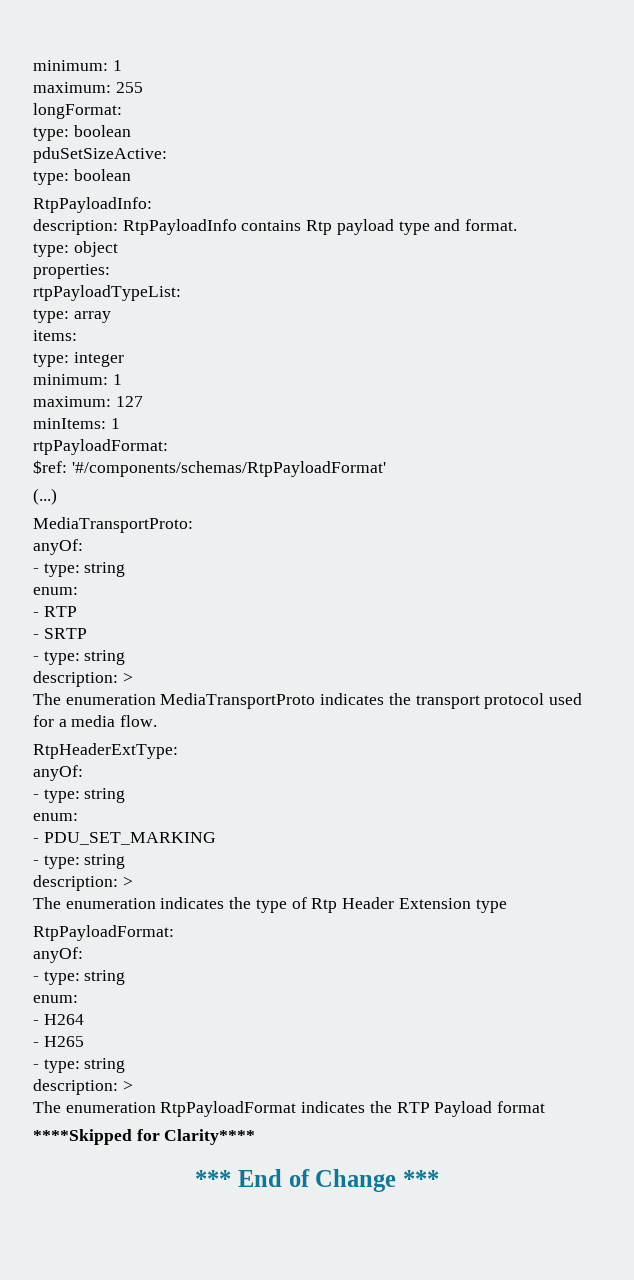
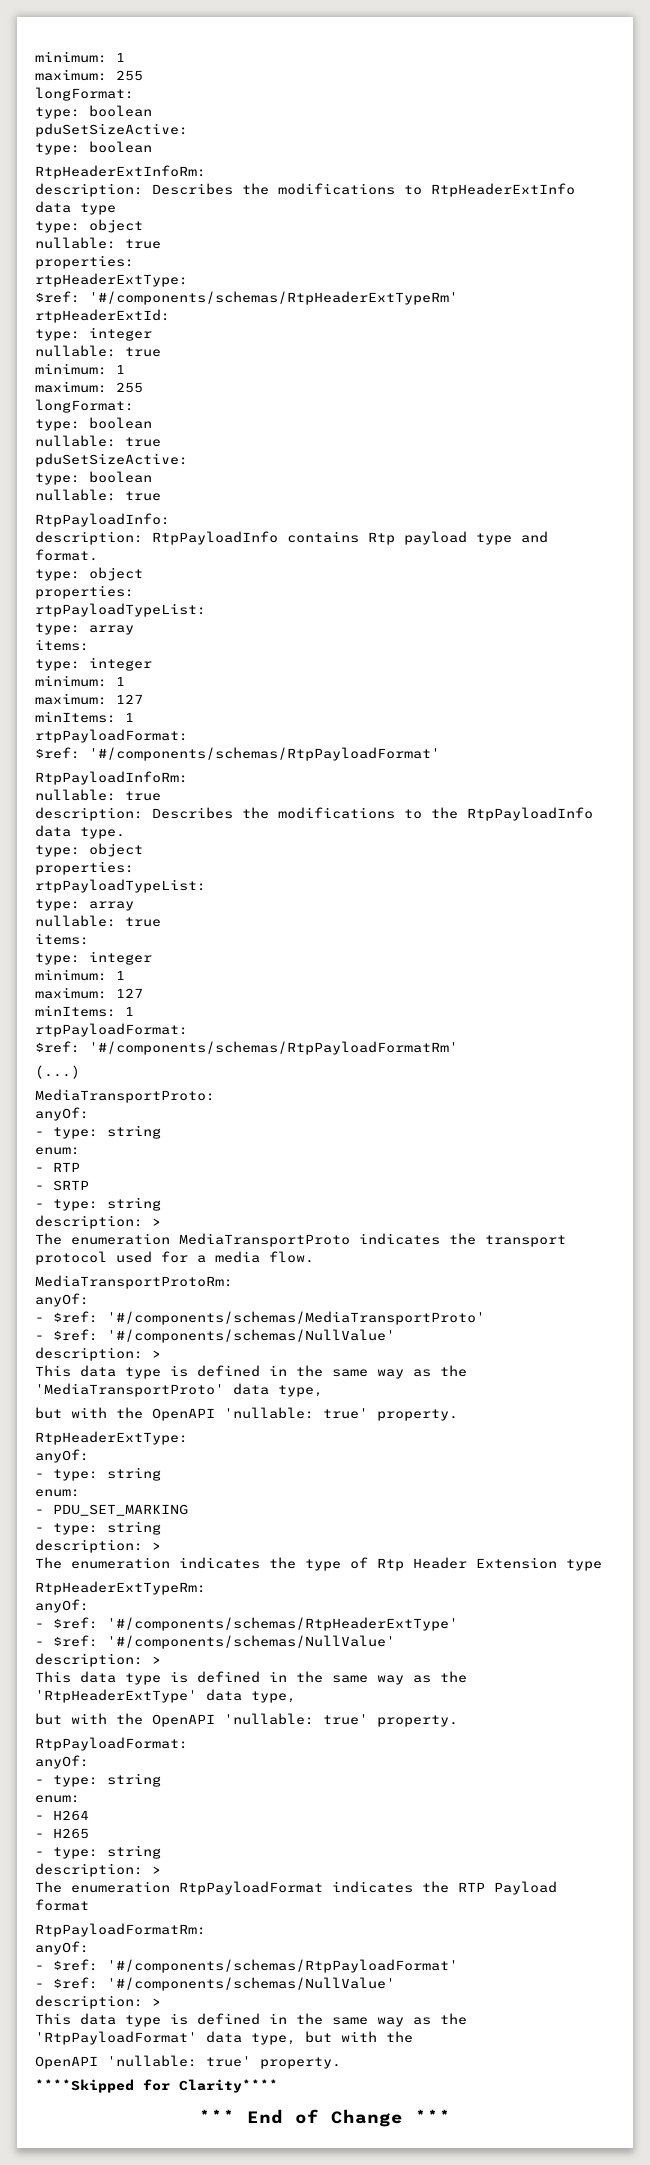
+ RtpHeaderExtInfoRm:
+ description: Describes the modifications to RtpHeaderExtInfo data type
+ type: object
+ nullable: true
+ properties:
+ rtpHeaderExtType:
+ $ref: '#/components/schemas/RtpHeaderExtTypeRm'
+ rtpHeaderExtId:
+ type: integer
+ nullable: true
+ minimum: 1
+ maximum: 255
+ longFormat:
+ type: boolean
+ nullable: true
+ pduSetSizeActive:
+ type: boolean
+ nullable: true
+ RtpPayloadInfoRm:
+ nullable: true
+ description: Describes the modifications to the RtpPayloadInfo data type.
+ type: object
+ properties:
+ rtpPayloadTypeList:
+ type: array
+ nullable: true
+ items:
+ type: integer
+ minimum: 1
+ maximum: 127
+ minItems: 1
+ rtpPayloadFormat:
+ $ref: '#/components/schemas/RtpPayloadFormatRm'
+ MediaTransportProtoRm:
+ anyOf:
+ - $ref: '#/components/schemas/MediaTransportProto'
+ - $ref: '#/components/schemas/NullValue'
+ description: >
+ This data type is defined in the same way as the 'MediaTransportProto' data type,
+ but with the OpenAPI 'nullable: true' property.
+ RtpHeaderExtTypeRm:
+ anyOf:
+ - $ref: '#/components/schemas/RtpHeaderExtType'
+ - $ref: '#/components/schemas/NullValue'
+ description: >
+ This data type is defined in the same way as the 'RtpHeaderExtType' data type,
+ but with the OpenAPI 'nullable: true' property.
+ RtpPayloadFormatRm:
+ anyOf:
+ - $ref: '#/components/schemas/RtpPayloadFormat'
+ - $ref: '#/components/schemas/NullValue'
+ description: >
+ This data type is defined in the same way as the 'RtpPayloadFormat' data type, but with the
+ OpenAPI 'nullable: true' property.

